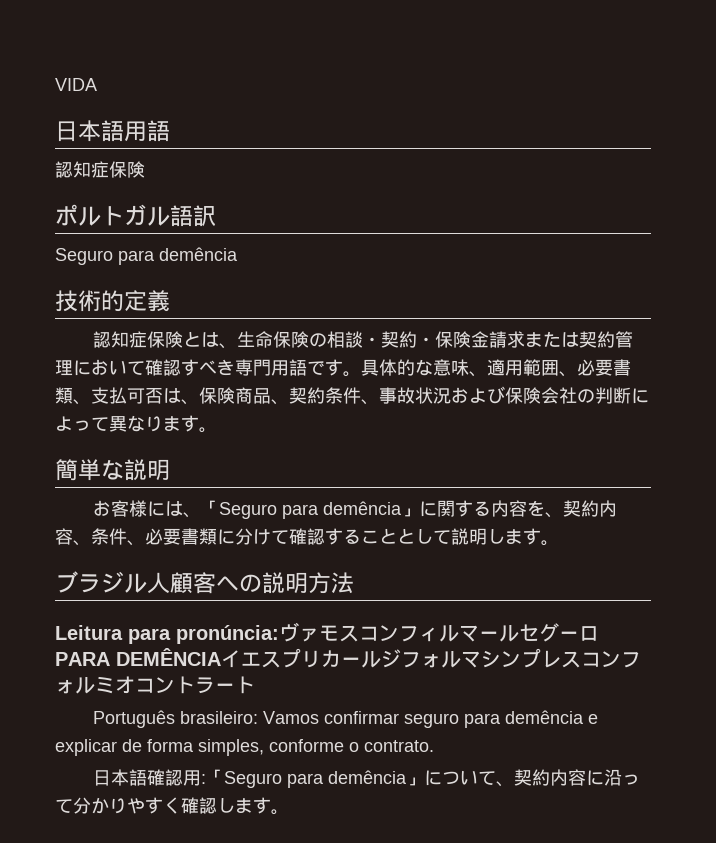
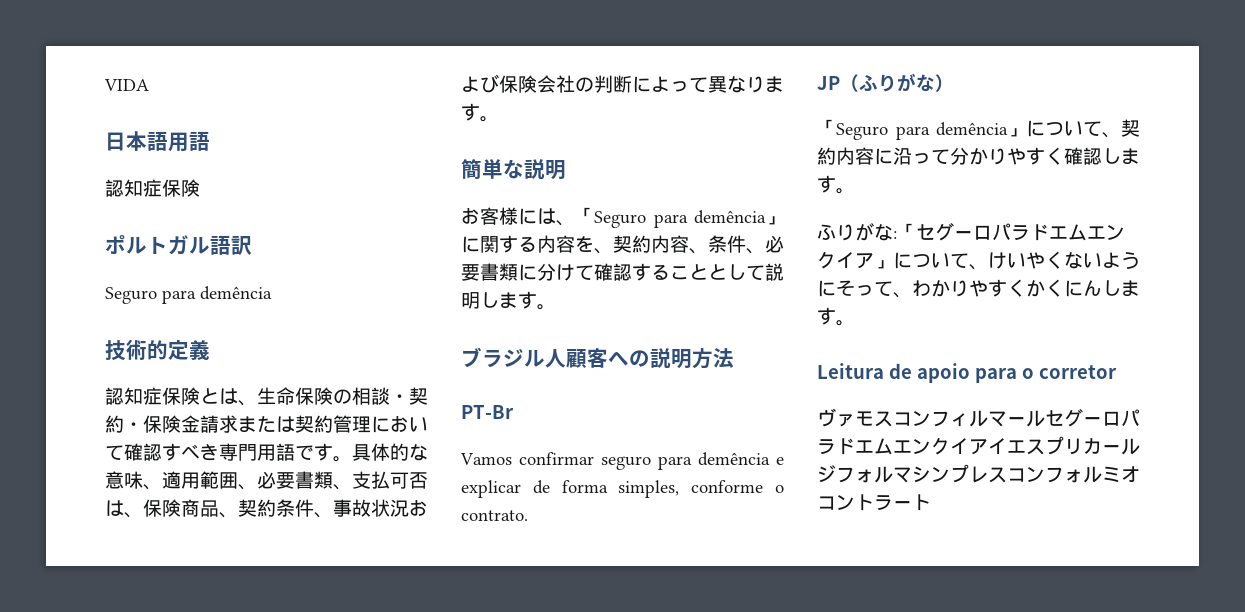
- Leitura para pronúncia:ヴァモスコンフィルマールセグーロPARA DEMÊNCIAイエスプリカールジフォルマシンプレスコンフォルミオコントラート
+ PT-Br
+ Vamos confirmar seguro para demência e explicar de forma simples, conforme o contrato.
+ JP（ふりがな）
+ 「Seguro para demência」について、契約内容に沿って分かりやすく確認します。
+ ふりがな:「セグーロパラドエムエンクイア」について、けいやくないようにそって、わかりやすくかくにんします。
+ Leitura de apoio para o corretor
+ ヴァモスコンフィルマールセグーロパラドエムエンクイアイエスプリカールジフォルマシンプレスコンフォルミオコントラート
- Português brasileiro: Vamos confirmar seguro para demência e explicar de forma simples, conforme o contrato.
- 日本語確認用:「Seguro para demência」について、契約内容に沿って分かりやすく確認します。

